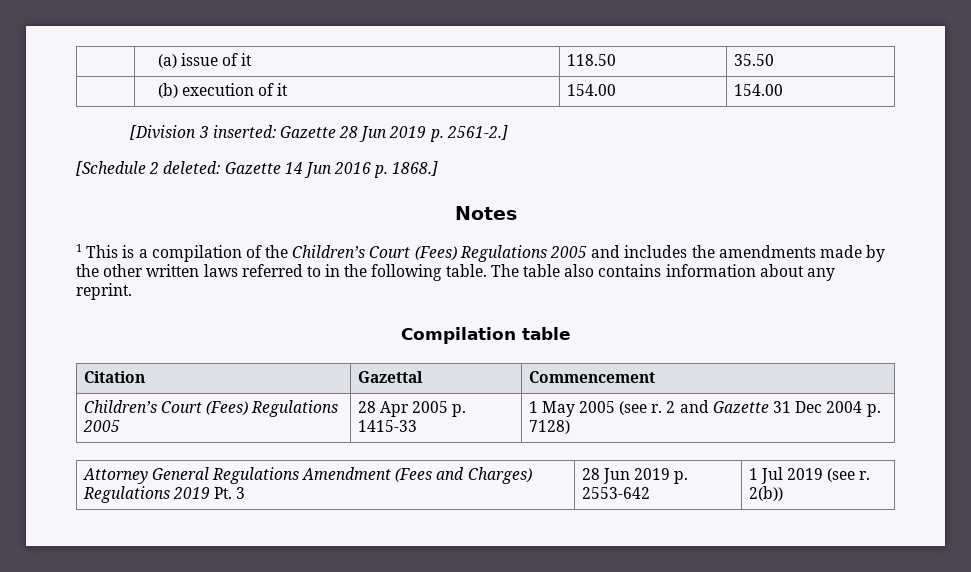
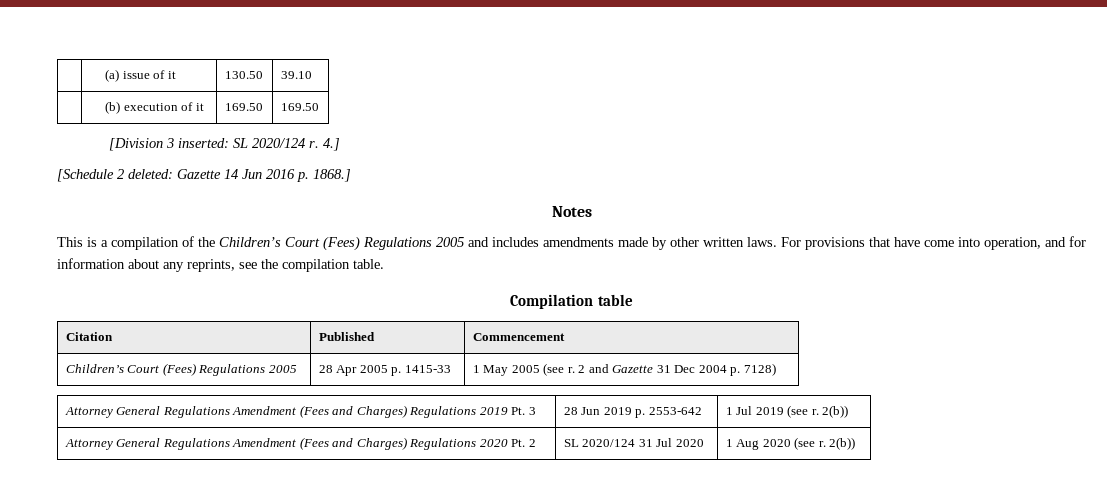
- | (a) issue of it | 118.50 | 35.50
+ | (a) issue of it | 130.50 | 39.10
- | (b) execution of it | 154.00 | 154.00
+ | (b) execution of it | 169.50 | 169.50
- [Division 3 inserted: Gazette 28 Jun 2019 p. 2561-2.]
+ [Division 3 inserted: SL 2020/124 r. 4.]
- 1 This is a compilation of the Children’s Court (Fees) Regulations 2005 and includes the amendments made by the other written laws referred to in the following table. The table also contains information about any reprint.
+ This is a compilation of the Children’s Court (Fees) Regulations 2005 and includes amendments made by other written laws. For provisions that have come into operation, and for information about any reprints, see the compilation table.
- Citation | Gazettal | Commencement
+ Citation | Published | Commencement
+ Attorney General Regulations Amendment (Fees and Charges) Regulations 2020 Pt. 2 | SL 2020/124 31 Jul 2020 | 1 Aug 2020 (see r. 2(b))

